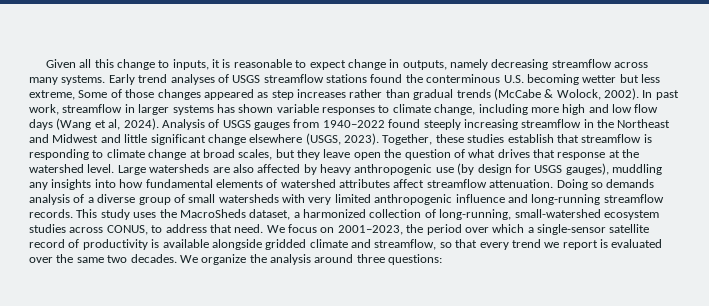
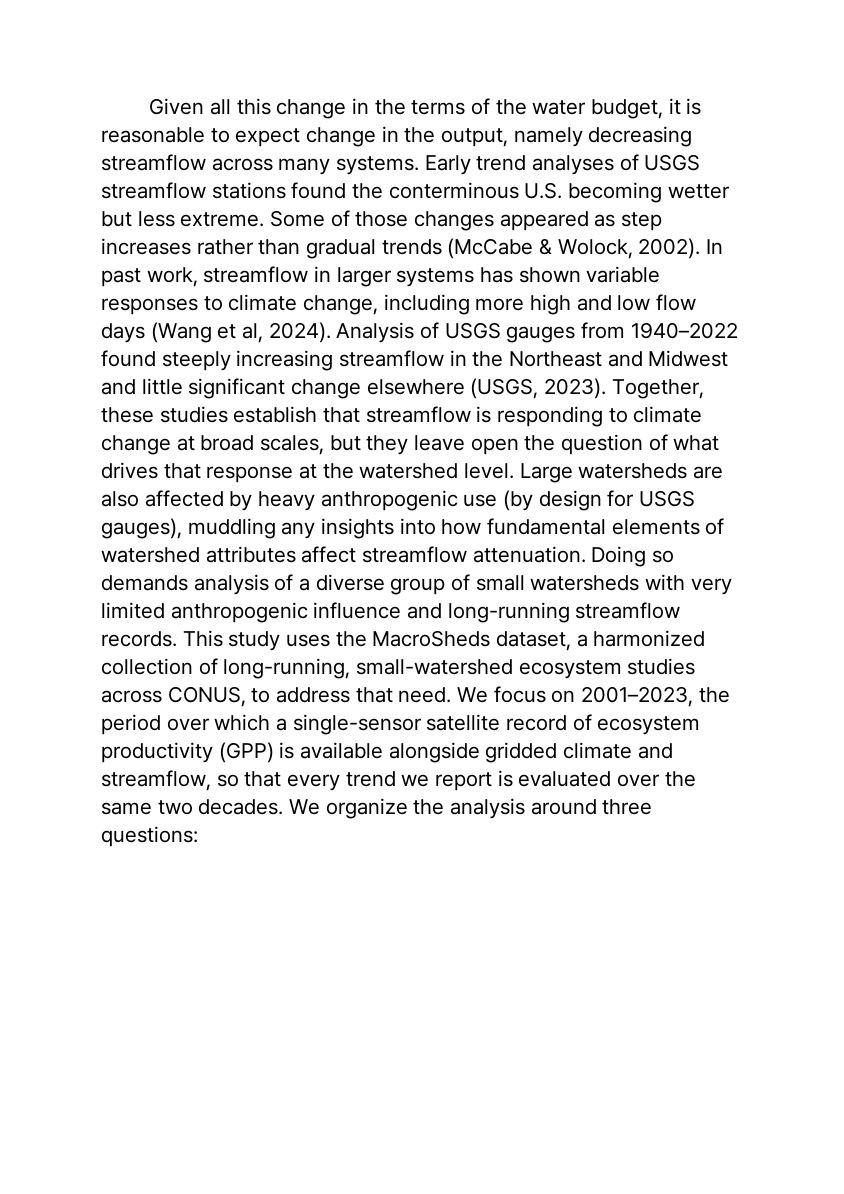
- Given all this change to inputs, it is reasonable to expect change in outputs, namely decreasing streamflow across many systems.
+ Given all this change in the terms of the water budget, it is reasonable to expect change in the output, namely decreasing streamflow across many systems.
- Early trend analyses of USGS streamflow stations found the conterminous U.S. becoming wetter but less extreme, Some of those changes appeared as step increases rather than gradual trends (McCabe & Wolock, 2002).
+ Early trend analyses of USGS streamflow stations found the conterminous U.S. becoming wetter but less extreme. Some of those changes appeared as step increases rather than gradual trends (McCabe & Wolock, 2002).
- We focus on 2001–2023, the period over which a single-sensor satellite record of productivity is available alongside gridded climate and streamflow, so that every trend we report is evaluated over the same two decades.
+ We focus on 2001–2023, the period over which a single-sensor satellite record of ecosystem productivity (GPP) is available alongside gridded climate and streamflow, so that every trend we report is evaluated over the same two decades.

